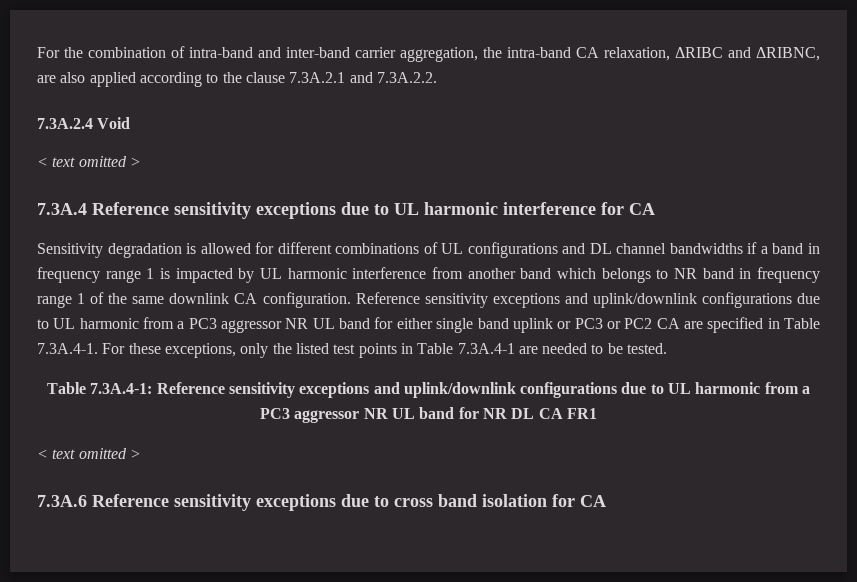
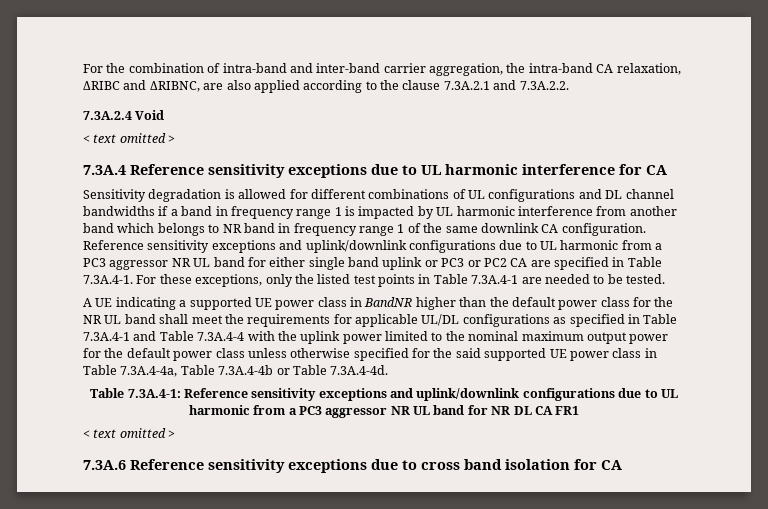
+ A UE indicating a supported UE power class in BandNR higher than the default power class for the NR UL band shall meet the requirements for applicable UL/DL configurations as specified in Table 7.3A.4-1 and Table 7.3A.4-4 with the uplink power limited to the nominal maximum output power for the default power class unless otherwise specified for the said supported UE power class in Table 7.3A.4-4a, Table 7.3A.4-4b or Table 7.3A.4-4d.

